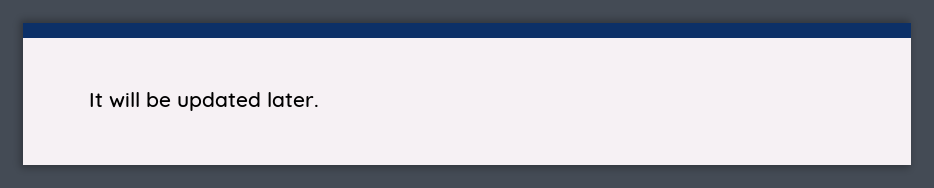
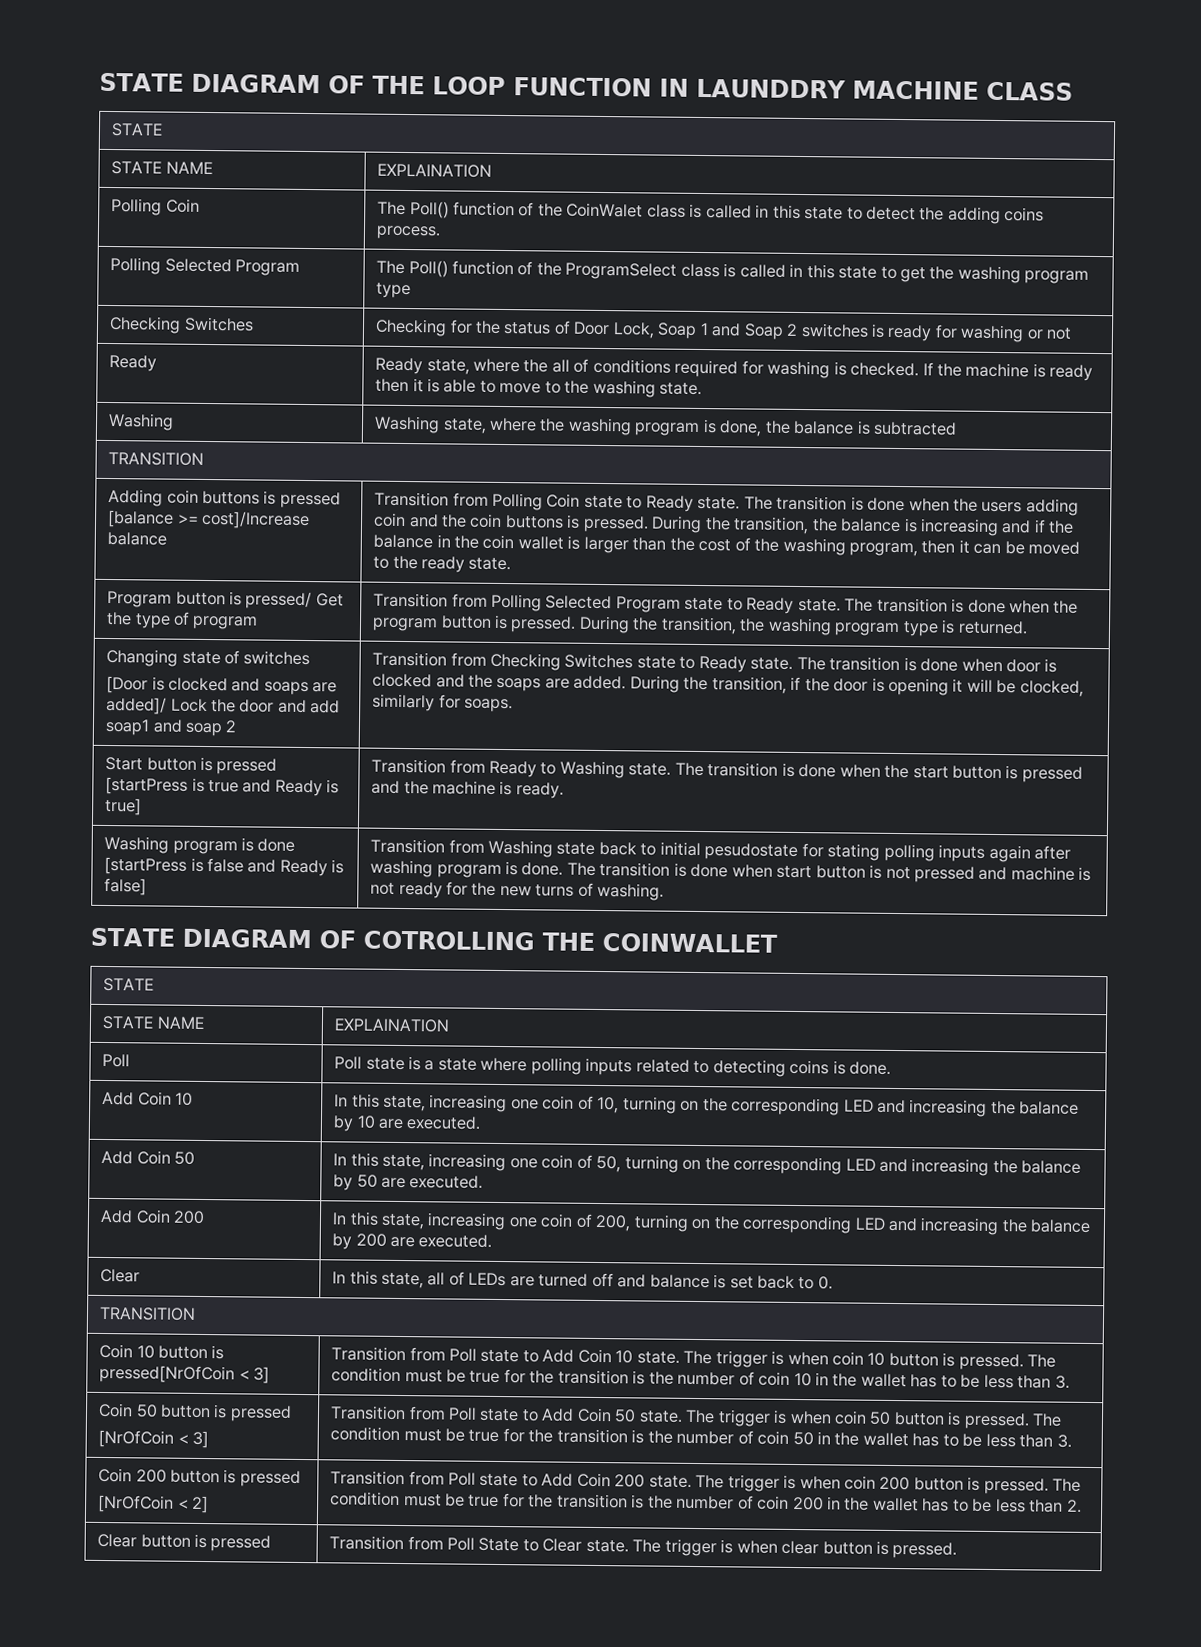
- It will be updated later.
+ STATE DIAGRAM OF THE LOOP FUNCTION IN LAUNDDRY MACHINE CLASS
+ STATE
+ STATE NAME | EXPLAINATION
+ Polling Coin | The Poll() function of the CoinWalet class is called in this state to detect the adding coins process.
+ Polling Selected Program | The Poll() function of the ProgramSelect class is called in this state to get the washing program type
+ Checking Switches | Checking for the status of Door Lock, Soap 1 and Soap 2 switches is ready for washing or not
+ Ready | Ready state, where the all of conditions required for washing is checked. If the machine is ready then it is able to move to the washing state.
+ Washing | Washing state, where the washing program is done, the balance is subtracted
+ TRANSITION
+ Adding coin buttons is pressed [balance >= cost]/Increase balance | Transition from Polling Coin state to Ready state. The transition is done when the users adding coin and the coin buttons is pressed. During the transition, the balance is increasing and if the balance in the coin wallet is larger than the cost of the washing program, then it can be moved to the ready state.
+ Program button is pressed/ Get the type of program | Transition from Polling Selected Program state to Ready state. The transition is done when the program button is pressed. During the transition, the washing program type is returned.
+ Changing state of switches
+ [Door is clocked and soaps are added]/ Lock the door and add soap1 and soap 2 | Transition from Checking Switches state to Ready state. The transition is done when door is clocked and the soaps are added. During the transition, if the door is opening it will be clocked, similarly for soaps.
+ Start button is pressed [startPress is true and Ready is true] | Transition from Ready to Washing state. The transition is done when the start button is pressed and the machine is ready.
+ Washing program is done [startPress is false and Ready is false] | Transition from Washing state back to initial pesudostate for stating polling inputs again after washing program is done. The transition is done when start button is not pressed and machine is not ready for the new turns of washing.
+ STATE DIAGRAM OF COTROLLING THE COINWALLET
+ STATE
+ STATE NAME | EXPLAINATION
+ Poll | Poll state is a state where polling inputs related to detecting coins is done.
+ Add Coin 10 | In this state, increasing one coin of 10, turning on the corresponding LED and increasing the balance by 10 are executed.
+ Add Coin 50 | In this state, increasing one coin of 50, turning on the corresponding LED and increasing the balance by 50 are executed.
+ Add Coin 200 | In this state, increasing one coin of 200, turning on the corresponding LED and increasing the balance by 200 are executed.
+ Clear | In this state, all of LEDs are turned off and balance is set back to 0.
+ TRANSITION
+ Coin 10 button is pressed[NrOfCoin < 3] | Transition from Poll state to Add Coin 10 state. The trigger is when coin 10 button is pressed. The condition must be true for the transition is the number of coin 10 in the wallet has to be less than 3.
+ Coin 50 button is pressed
+ [NrOfCoin < 3] | Transition from Poll state to Add Coin 50 state. The trigger is when coin 50 button is pressed. The condition must be true for the transition is the number of coin 50 in the wallet has to be less than 3.
+ Coin 200 button is pressed
+ [NrOfCoin < 2] | Transition from Poll state to Add Coin 200 state. The trigger is when coin 200 button is pressed. The condition must be true for the transition is the number of coin 200 in the wallet has to be less than 2.
+ Clear button is pressed | Transition from Poll State to Clear state. The trigger is when clear button is pressed.

